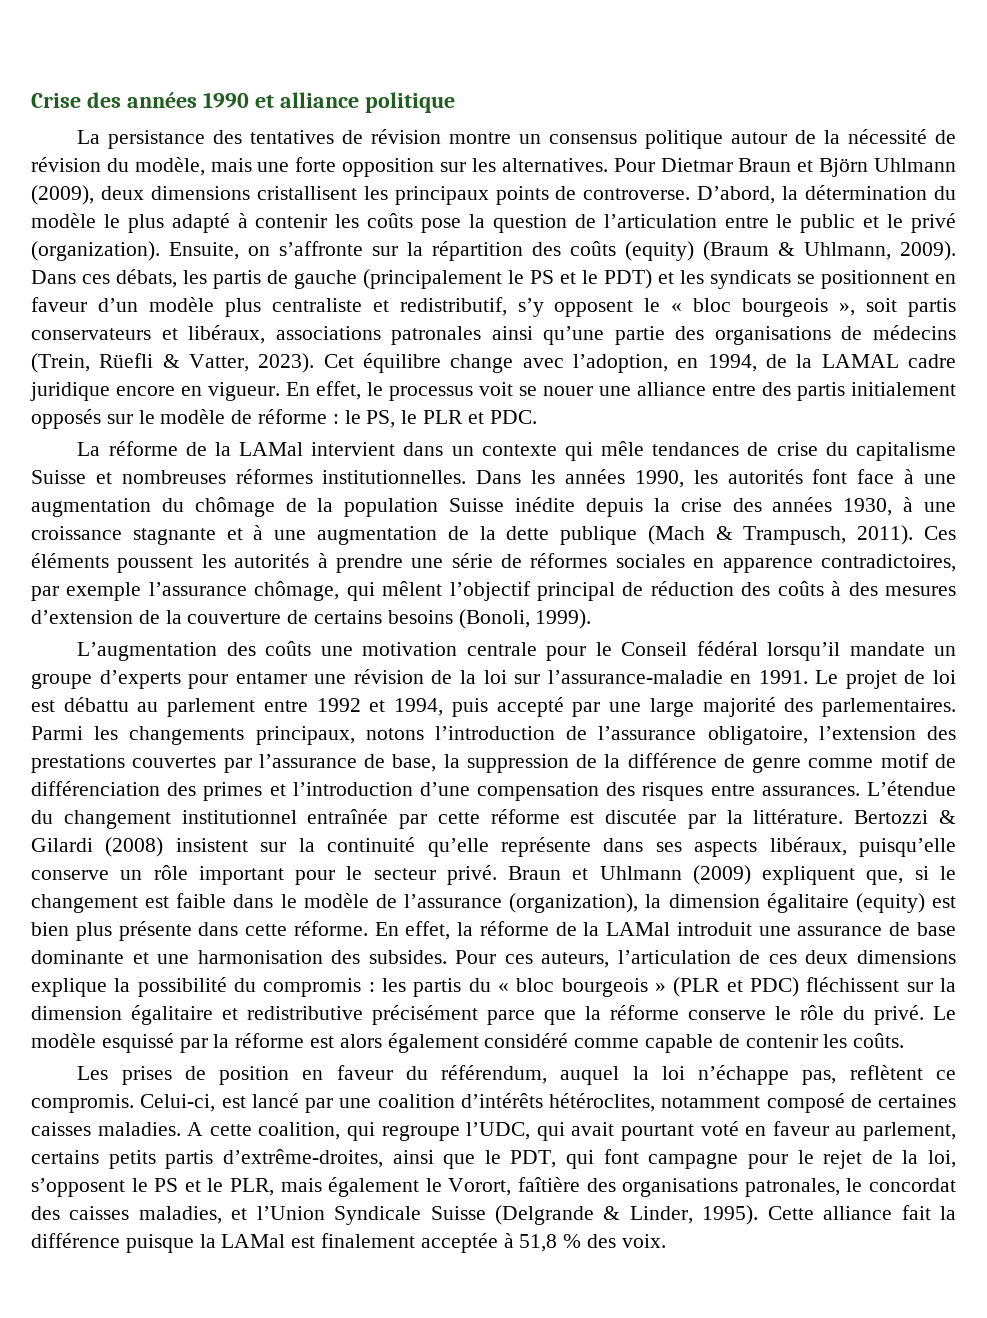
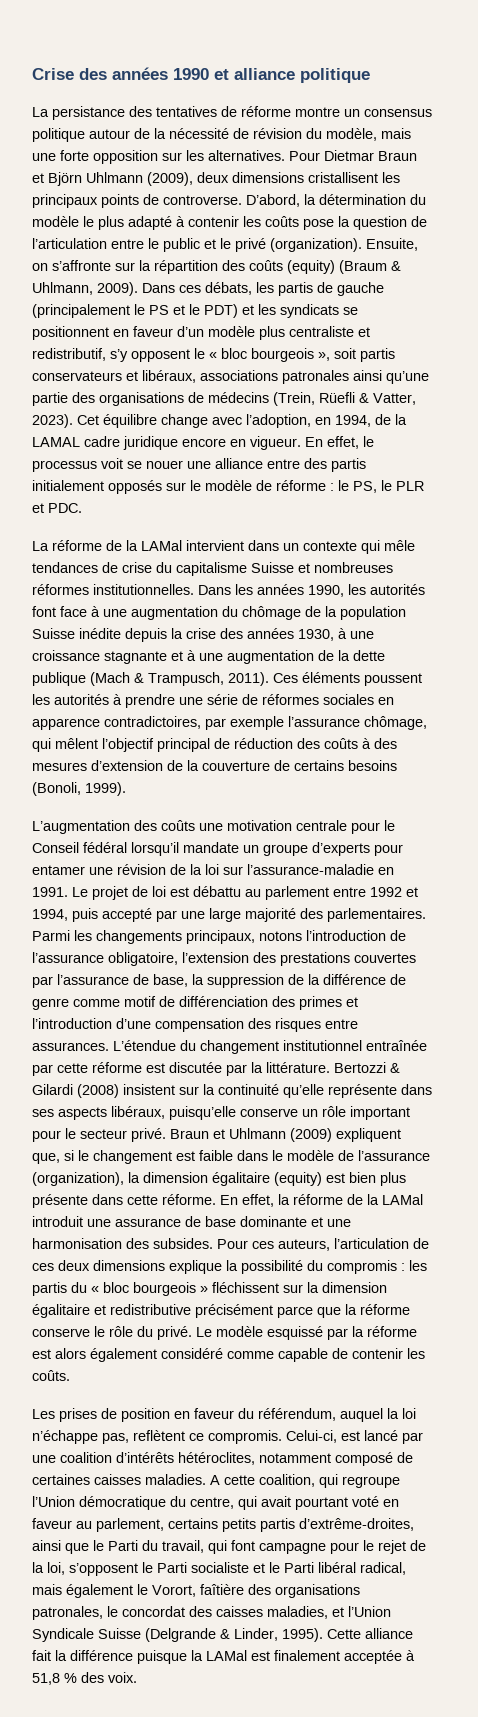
- La persistance des tentatives de révision montre un consensus politique autour de la nécessité de révision du modèle, mais une forte opposition sur les alternatives.
+ La persistance des tentatives de réforme montre un consensus politique autour de la nécessité de révision du modèle, mais une forte opposition sur les alternatives.
- Pour ces auteurs, l’articulation de ces deux dimensions explique la possibilité du compromis : les partis du « bloc bourgeois » (PLR et PDC) fléchissent sur la dimension égalitaire et redistributive précisément parce que la réforme conserve le rôle du privé.
+ Pour ces auteurs, l’articulation de ces deux dimensions explique la possibilité du compromis : les partis du « bloc bourgeois » fléchissent sur la dimension égalitaire et redistributive précisément parce que la réforme conserve le rôle du privé.
- A cette coalition, qui regroupe l’UDC, qui avait pourtant voté en faveur au parlement, certains petits partis d’extrême-droites, ainsi que le PDT, qui font campagne pour le rejet de la loi, s’opposent le PS et le PLR, mais également le Vorort, faîtière des organisations patronales, le concordat des caisses maladies, et l’Union Syndicale Suisse (Delgrande & Linder, 1995).
+ A cette coalition, qui regroupe l’Union démocratique du centre, qui avait pourtant voté en faveur au parlement, certains petits partis d’extrême-droites, ainsi que le Parti du travail, qui font campagne pour le rejet de la loi, s’opposent le Parti socialiste et le Parti libéral radical, mais également le Vorort, faîtière des organisations patronales, le concordat des caisses maladies, et l’Union Syndicale Suisse (Delgrande & Linder, 1995).

